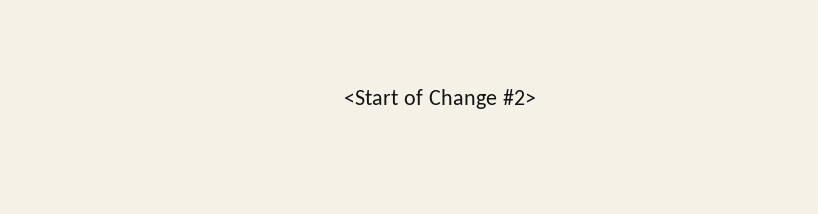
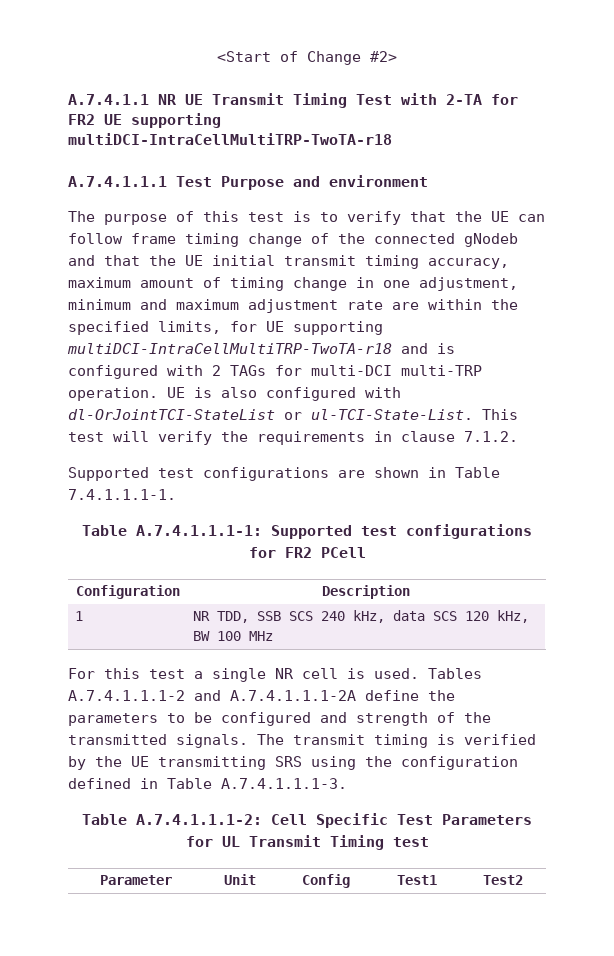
+ A.7.4.1.1 NR UE Transmit Timing Test with 2-TA for FR2 UE supporting multiDCI-IntraCellMultiTRP-TwoTA-r18
+ A.7.4.1.1.1 Test Purpose and environment
+ The purpose of this test is to verify that the UE can follow frame timing change of the connected gNodeb and that the UE initial transmit timing accuracy, maximum amount of timing change in one adjustment, minimum and maximum adjustment rate are within the specified limits, for UE supporting multiDCI-IntraCellMultiTRP-TwoTA-r18 and is configured with 2 TAGs for multi-DCI multi-TRP operation. UE is also configured with dl-OrJointTCI-StateList or ul-TCI-State-List. This test will verify the requirements in clause 7.1.2.
+ Supported test configurations are shown in Table 7.4.1.1.1-1.
+ Table A.7.4.1.1.1-1: Supported test configurations for FR2 PCell
+ Configuration | Description
+ 1 | NR TDD, SSB SCS 240 kHz, data SCS 120 kHz, BW 100 MHz
+ For this test a single NR cell is used. Tables A.7.4.1.1.1-2 and A.7.4.1.1.1-2A define the parameters to be configured and strength of the transmitted signals. The transmit timing is verified by the UE transmitting SRS using the configuration defined in Table A.7.4.1.1.1-3.
+ Table A.7.4.1.1.1-2: Cell Specific Test Parameters for UL Transmit Timing test
+ Parameter | Unit | Config | Test1 | Test2

